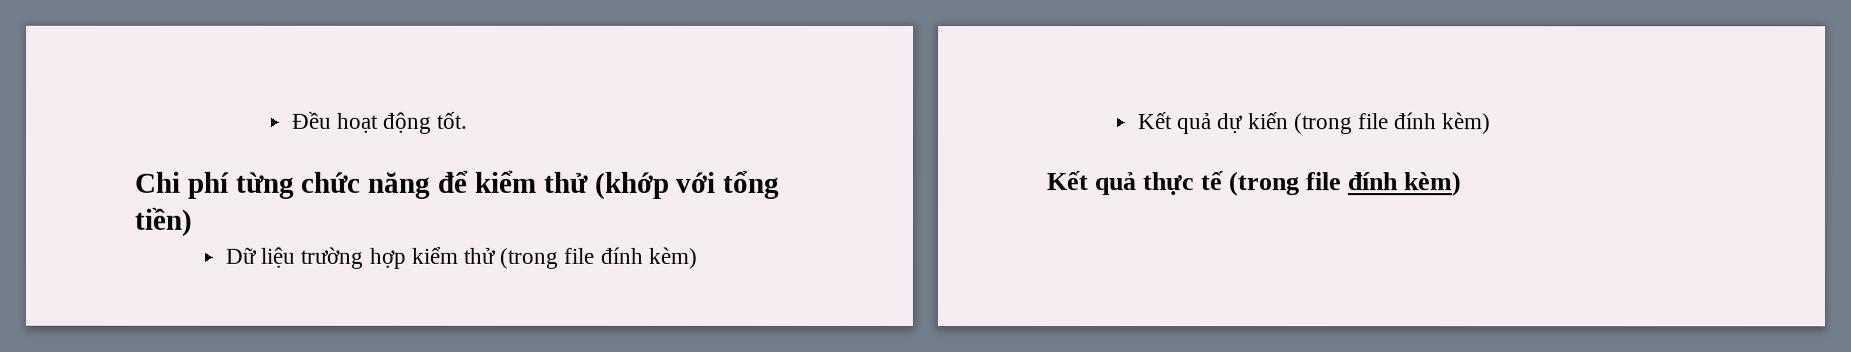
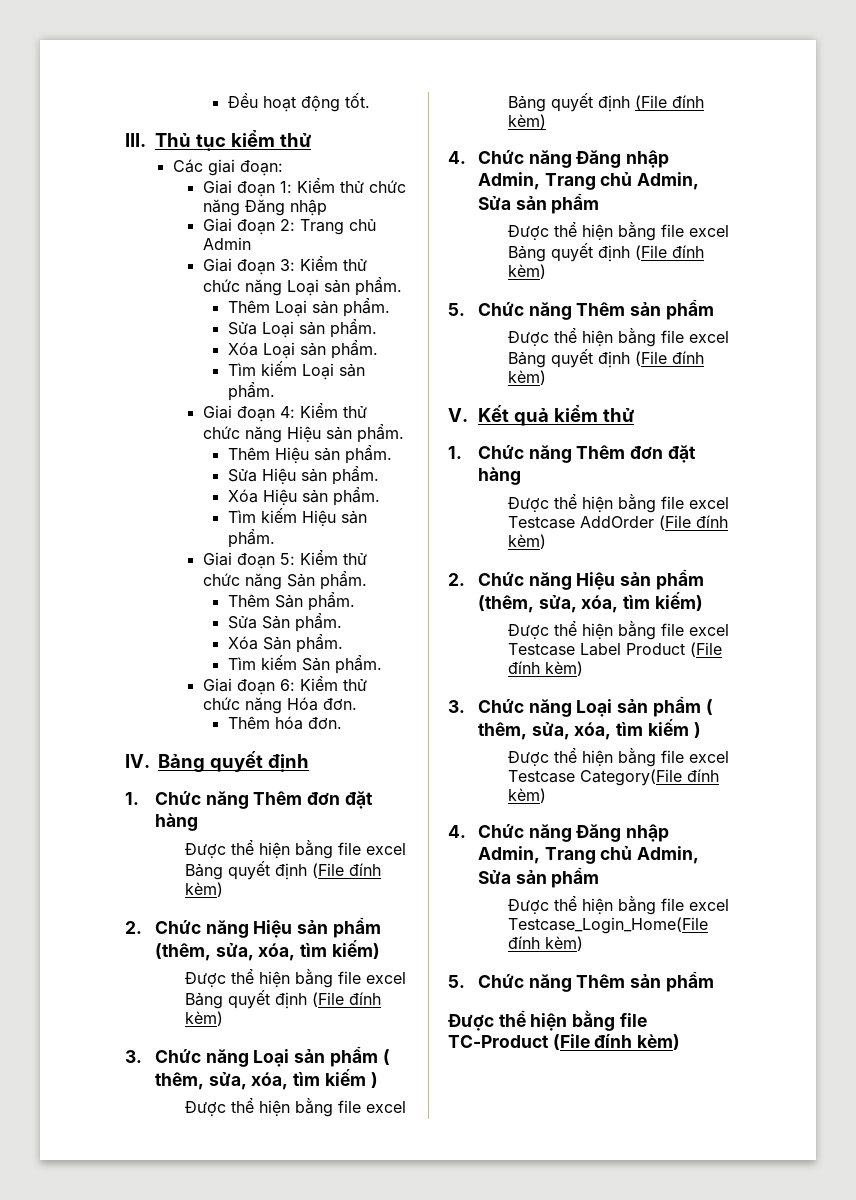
- Chi phí từng chức năng để kiểm thử (khớp với tổng tiền)
- Dữ liệu trường hợp kiểm thử (trong file đính kèm)
- Kết quả dự kiến (trong file đính kèm)
- Kết quả thực tế (trong file đính kèm)
+ III. Thủ tục kiểm thử
+ Các giai đoạn:
+ Giai đoạn 1: Kiểm thử chức năng Đăng nhập
+ Giai đoạn 2: Trang chủ Admin
+ Giai đoạn 3: Kiểm thử chức năng Loại sản phẩm.
+ Thêm Loại sản phẩm.
+ Sửa Loại sản phẩm.
+ Xóa Loại sản phẩm.
+ Tìm kiếm Loại sản phẩm.
+ Giai đoạn 4: Kiểm thử chức năng Hiệu sản phẩm.
+ Thêm Hiệu sản phẩm.
+ Sửa Hiệu sản phẩm.
+ Xóa Hiệu sản phẩm.
+ Tìm kiếm Hiệu sản phẩm.
+ Giai đoạn 5: Kiểm thử chức năng Sản phẩm.
+ Thêm Sản phẩm.
+ Sửa Sản phẩm.
+ Xóa Sản phẩm.
+ Tìm kiếm Sản phẩm.
+ Giai đoạn 6: Kiểm thử chức năng Hóa đơn.
+ Thêm hóa đơn.
+ IV. Bảng quyết định
+ 1. Chức năng Thêm đơn đặt hàng
+ Được thể hiện bằng file excel Bảng quyết định (File đính kèm)
+ 2. Chức năng Hiệu sản phẩm (thêm, sửa, xóa, tìm kiếm)
+ Được thể hiện bằng file excel Bảng quyết định (File đính kèm)
+ 3. Chức năng Loại sản phẩm ( thêm, sửa, xóa, tìm kiếm )
+ Được thể hiện bằng file excel Bảng quyết định (File đính kèm)
+ 4. Chức năng Đăng nhập Admin, Trang chủ Admin, Sửa sản phẩm
+ Được thể hiện bằng file excel Bảng quyết định (File đính kèm)
+ 5. Chức năng Thêm sản phẩm
+ Được thể hiện bằng file excel Bảng quyết định (File đính kèm)
+ V. Kết quả kiểm thử
+ 1. Chức năng Thêm đơn đặt hàng
+ Được thể hiện bằng file excel Testcase AddOrder (File đính kèm)
+ 2. Chức năng Hiệu sản phẩm (thêm, sửa, xóa, tìm kiếm)
+ Được thể hiện bằng file excel Testcase Label Product (File đính kèm)
+ 3. Chức năng Loại sản phẩm ( thêm, sửa, xóa, tìm kiếm )
+ Được thể hiện bằng file excel Testcase Category(File đính kèm)
+ 4. Chức năng Đăng nhập Admin, Trang chủ Admin, Sửa sản phẩm
+ Được thể hiện bằng file excel Testcase_Login_Home(File đính kèm)
+ 5. Chức năng Thêm sản phẩm
+ Được thể hiện bằng file TC-Product (File đính kèm)

